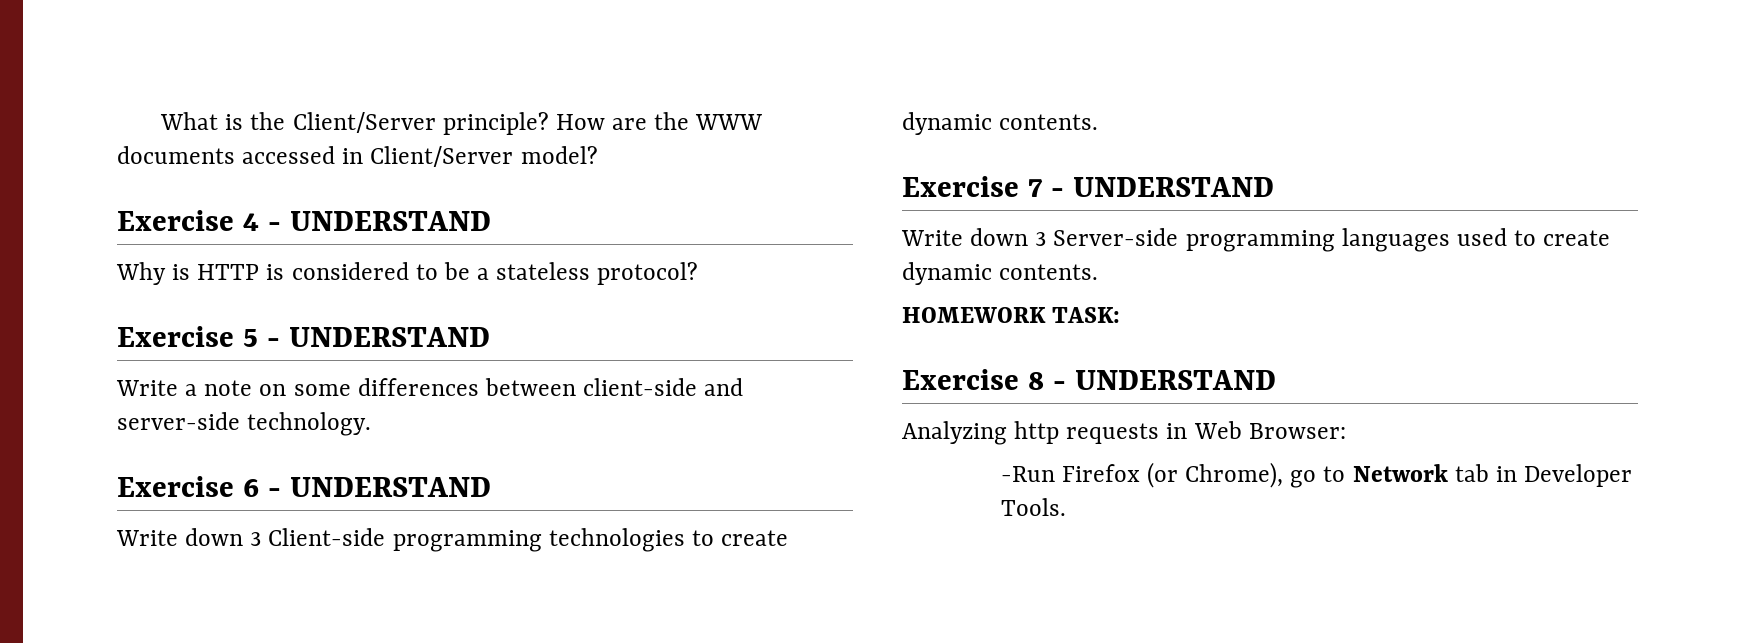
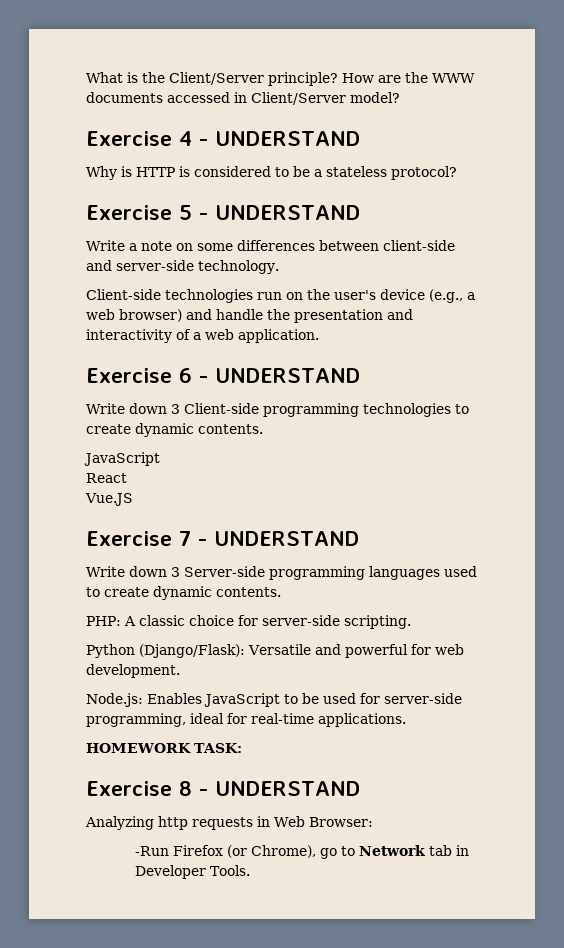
+ Client-side technologies run on the user's device (e.g., a web browser) and handle the presentation and interactivity of a web application.
  Write down 3 Client-side programming technologies to create dynamic contents.
+ JavaScript
+ React
+ Vue.JS
+ PHP: A classic choice for server-side scripting.
+ Python (Django/Flask): Versatile and powerful for web development.
+ Node.js: Enables JavaScript to be used for server-side programming, ideal for real-time applications.

